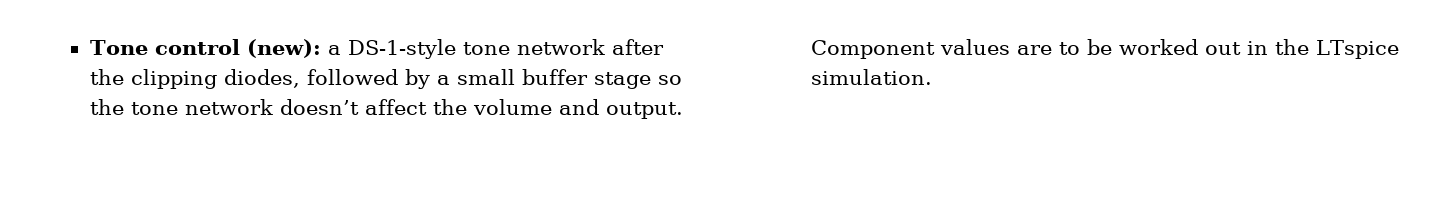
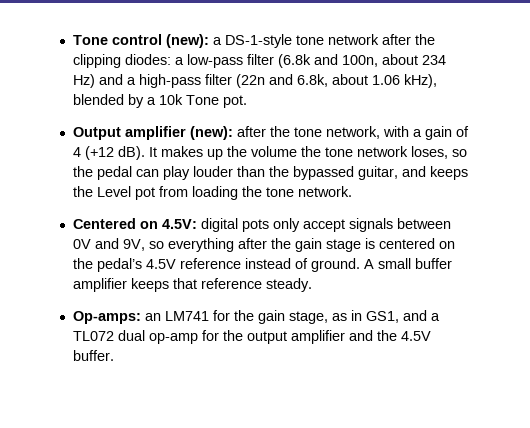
- Tone control (new): a DS-1-style tone network after the clipping diodes, followed by a small buffer stage so the tone network doesn’t affect the volume and output. Component values are to be worked out in the LTspice simulation.
+ Tone control (new): a DS-1-style tone network after the clipping diodes: a low-pass filter (6.8k and 100n, about 234 Hz) and a high-pass filter (22n and 6.8k, about 1.06 kHz), blended by a 10k Tone pot.
+ Output amplifier (new): after the tone network, with a gain of 4 (+12 dB). It makes up the volume the tone network loses, so the pedal can play louder than the bypassed guitar, and keeps the Level pot from loading the tone network.
+ Centered on 4.5V: digital pots only accept signals between 0V and 9V, so everything after the gain stage is centered on the pedal’s 4.5V reference instead of ground. A small buffer amplifier keeps that reference steady.
+ Op-amps: an LM741 for the gain stage, as in GS1, and a TL072 dual op-amp for the output amplifier and the 4.5V buffer.

